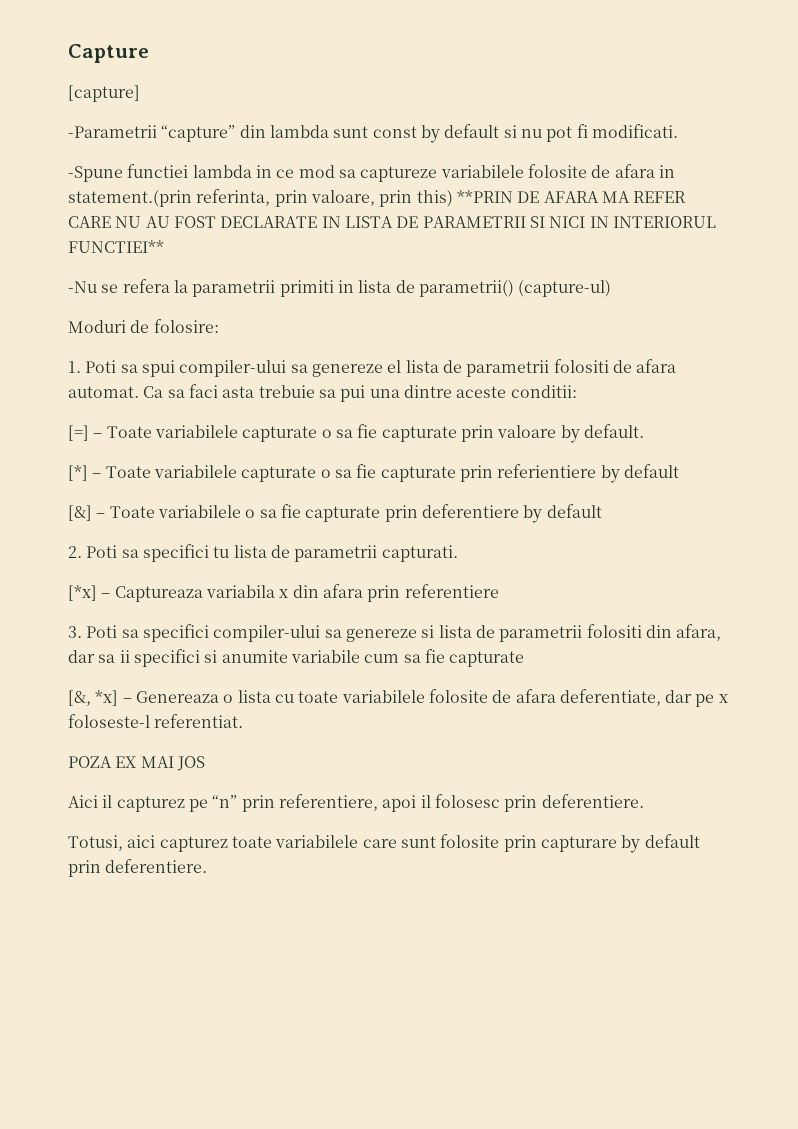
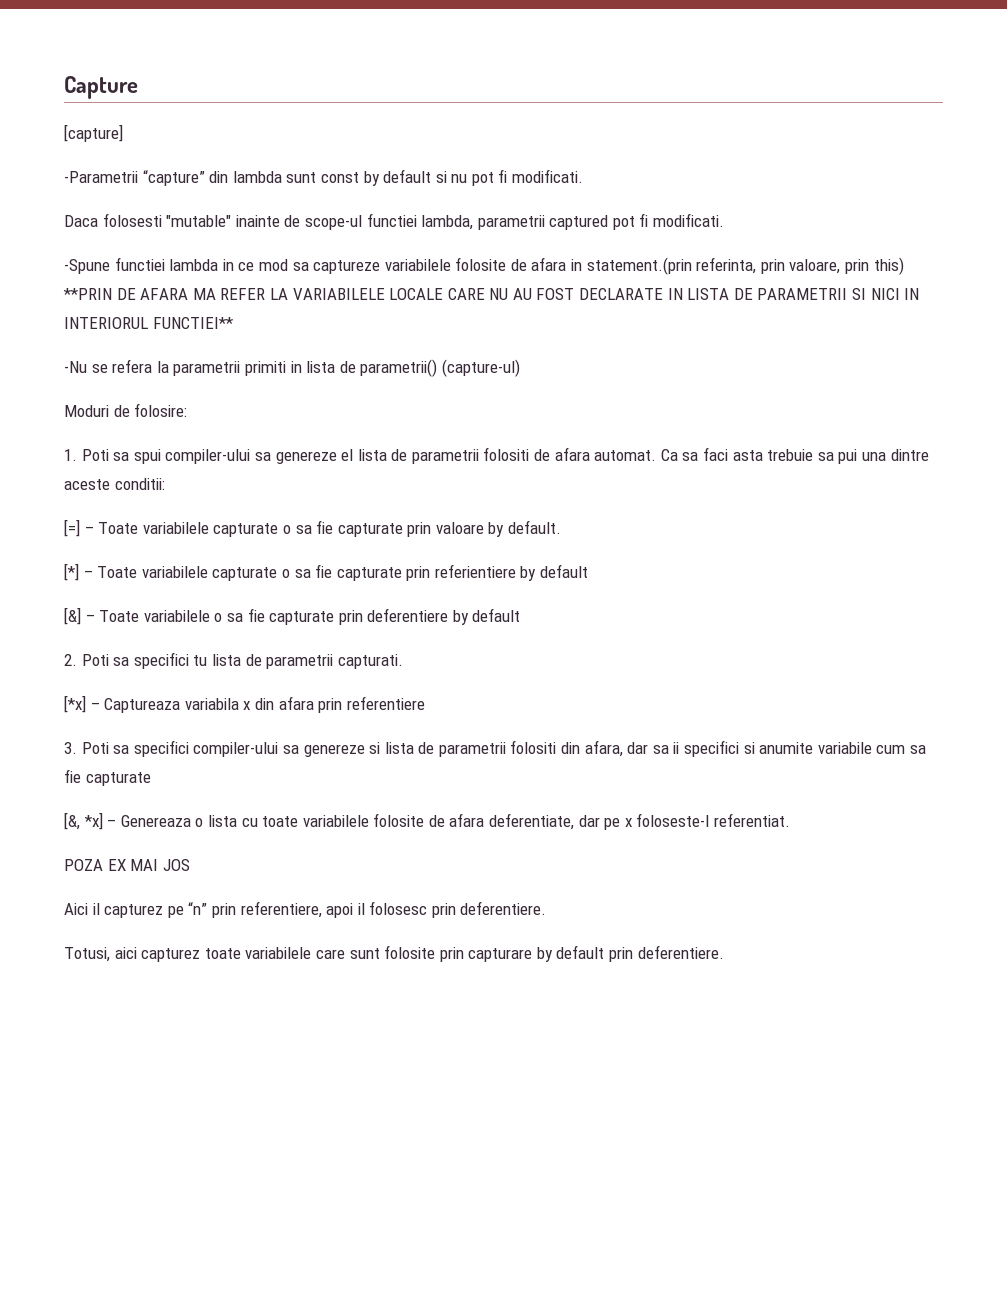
+ Daca folosesti "mutable" inainte de scope-ul functiei lambda, parametrii captured pot fi modificati.
- -Spune functiei lambda in ce mod sa captureze variabilele folosite de afara in statement.(prin referinta, prin valoare, prin this) **PRIN DE AFARA MA REFER CARE NU AU FOST DECLARATE IN LISTA DE PARAMETRII SI NICI IN INTERIORUL FUNCTIEI**
+ -Spune functiei lambda in ce mod sa captureze variabilele folosite de afara in statement.(prin referinta, prin valoare, prin this) **PRIN DE AFARA MA REFER LA VARIABILELE LOCALE CARE NU AU FOST DECLARATE IN LISTA DE PARAMETRII SI NICI IN INTERIORUL FUNCTIEI**

